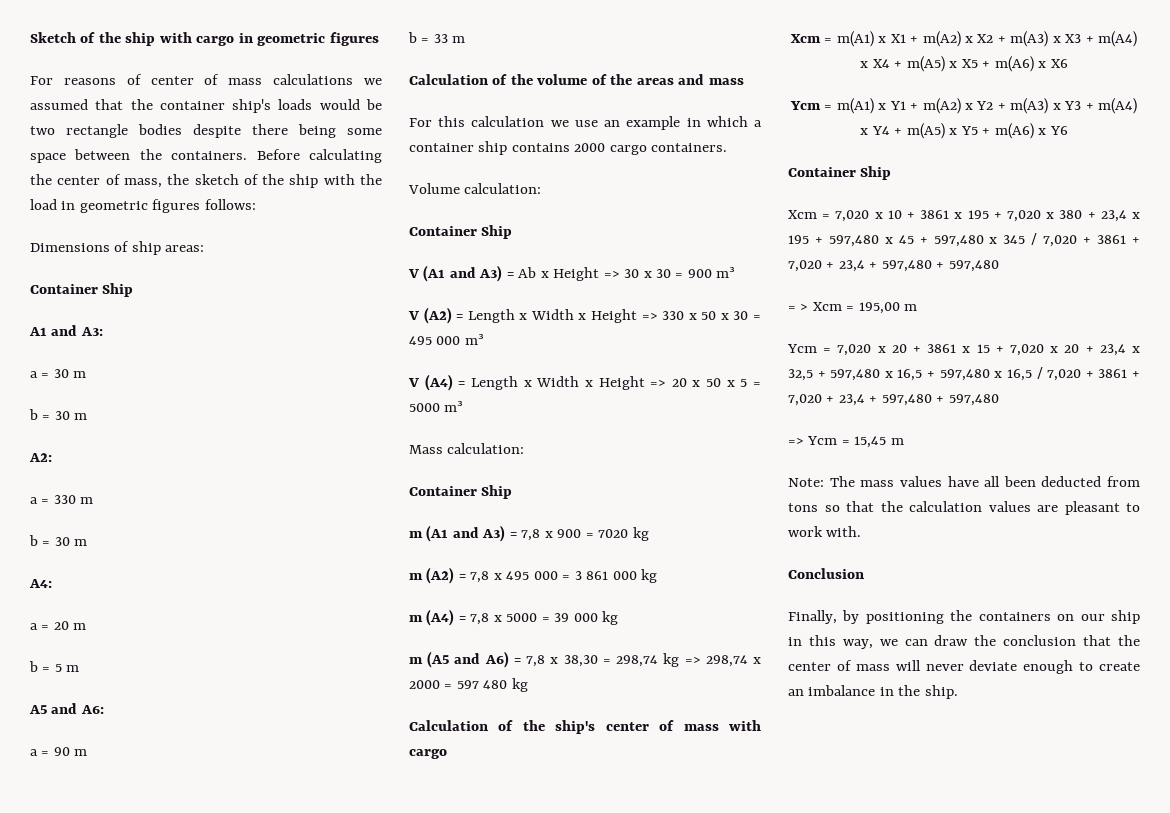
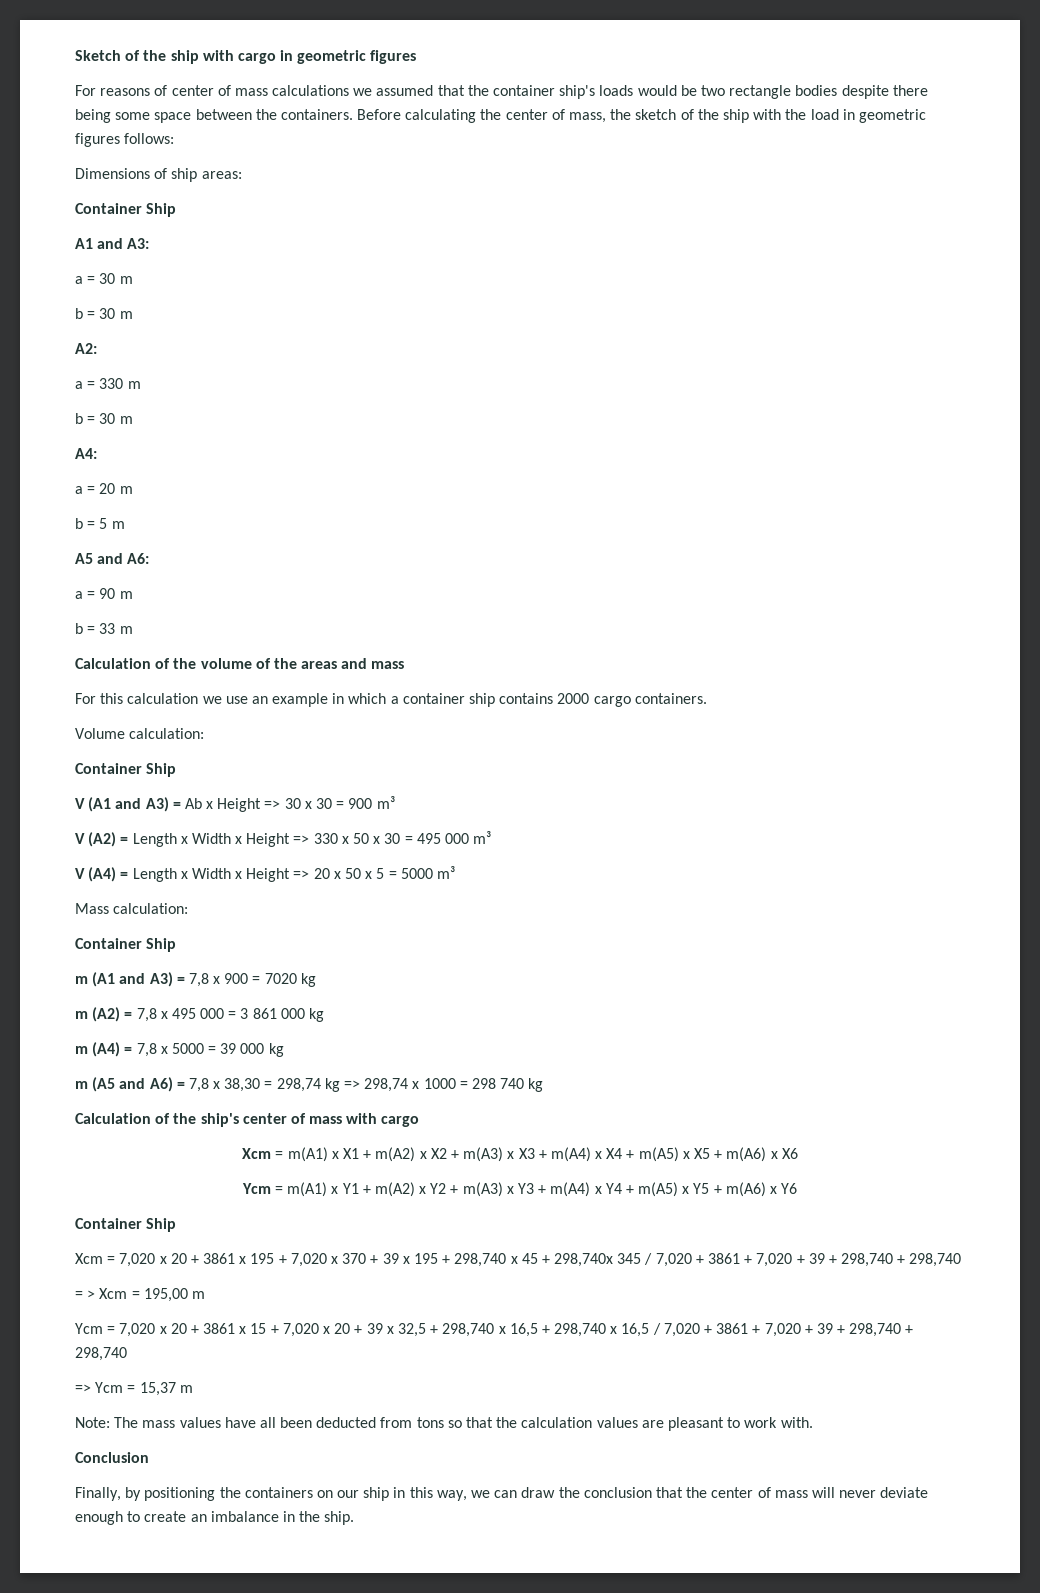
- m (A5 and A6) = 7,8 x 38,30 = 298,74 kg => 298,74 x 2000 = 597 480 kg
+ m (A5 and A6) = 7,8 x 38,30 = 298,74 kg => 298,74 x 1000 = 298 740 kg
- Xcm = 7,020 x 10 + 3861 x 195 + 7,020 x 380 + 23,4 x 195 + 597,480 x 45 + 597,480 x 345 / 7,020 + 3861 + 7,020 + 23,4 + 597,480 + 597,480
+ Xcm = 7,020 x 20 + 3861 x 195 + 7,020 x 370 + 39 x 195 + 298,740 x 45 + 298,740x 345 / 7,020 + 3861 + 7,020 + 39 + 298,740 + 298,740
- Ycm = 7,020 x 20 + 3861 x 15 + 7,020 x 20 + 23,4 x 32,5 + 597,480 x 16,5 + 597,480 x 16,5 / 7,020 + 3861 + 7,020 + 23,4 + 597,480 + 597,480
+ Ycm = 7,020 x 20 + 3861 x 15 + 7,020 x 20 + 39 x 32,5 + 298,740 x 16,5 + 298,740 x 16,5 / 7,020 + 3861 + 7,020 + 39 + 298,740 + 298,740
- => Ycm = 15,45 m
+ => Ycm = 15,37 m

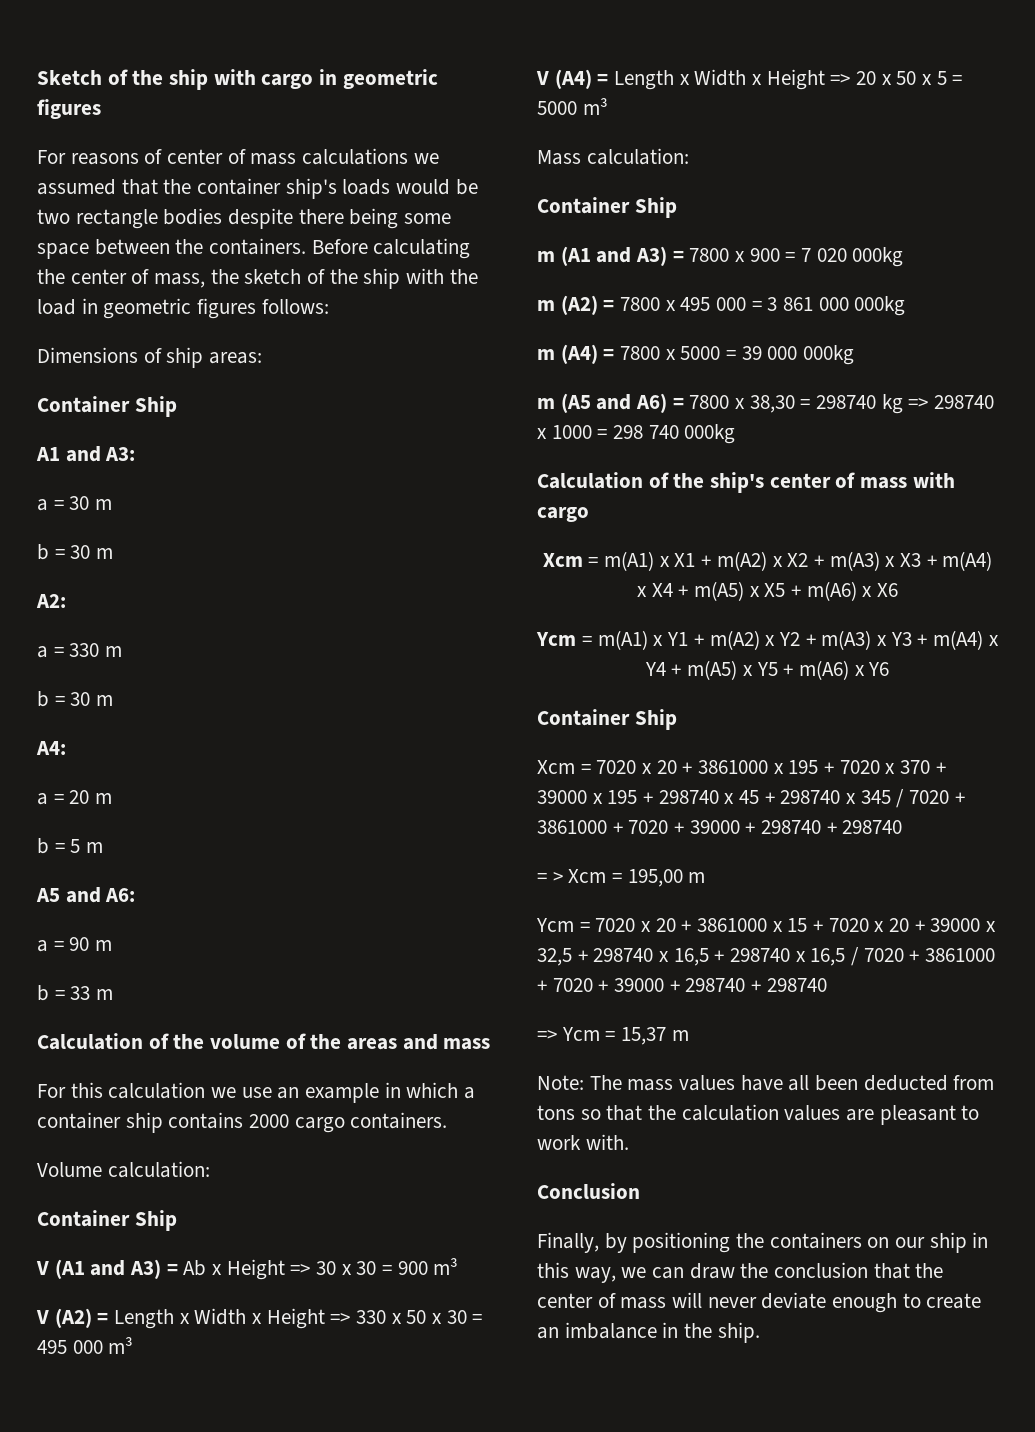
- m (A1 and A3) = 7,8 x 900 = 7020 kg
+ m (A1 and A3) = 7800 x 900 = 7 020 000kg
- m (A2) = 7,8 x 495 000 = 3 861 000 kg
+ m (A2) = 7800 x 495 000 = 3 861 000 000kg
- m (A4) = 7,8 x 5000 = 39 000 kg
+ m (A4) = 7800 x 5000 = 39 000 000kg
- m (A5 and A6) = 7,8 x 38,30 = 298,74 kg => 298,74 x 1000 = 298 740 kg
+ m (A5 and A6) = 7800 x 38,30 = 298740 kg => 298740 x 1000 = 298 740 000kg
- Xcm = 7,020 x 20 + 3861 x 195 + 7,020 x 370 + 39 x 195 + 298,740 x 45 + 298,740x 345 / 7,020 + 3861 + 7,020 + 39 + 298,740 + 298,740
+ Xcm = 7020 x 20 + 3861000 x 195 + 7020 x 370 + 39000 x 195 + 298740 x 45 + 298740 x 345 / 7020 + 3861000 + 7020 + 39000 + 298740 + 298740
- Ycm = 7,020 x 20 + 3861 x 15 + 7,020 x 20 + 39 x 32,5 + 298,740 x 16,5 + 298,740 x 16,5 / 7,020 + 3861 + 7,020 + 39 + 298,740 + 298,740
+ Ycm = 7020 x 20 + 3861000 x 15 + 7020 x 20 + 39000 x 32,5 + 298740 x 16,5 + 298740 x 16,5 / 7020 + 3861000 + 7020 + 39000 + 298740 + 298740

